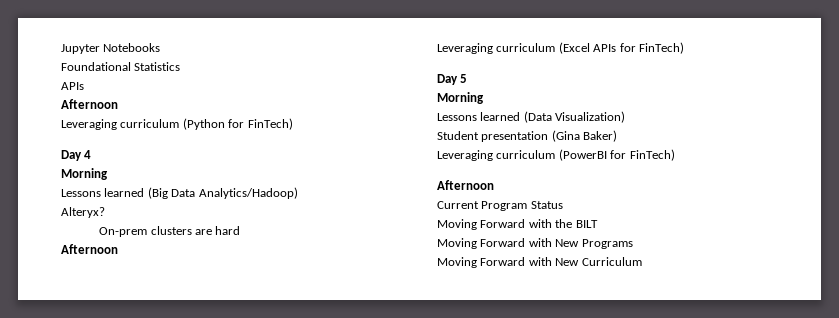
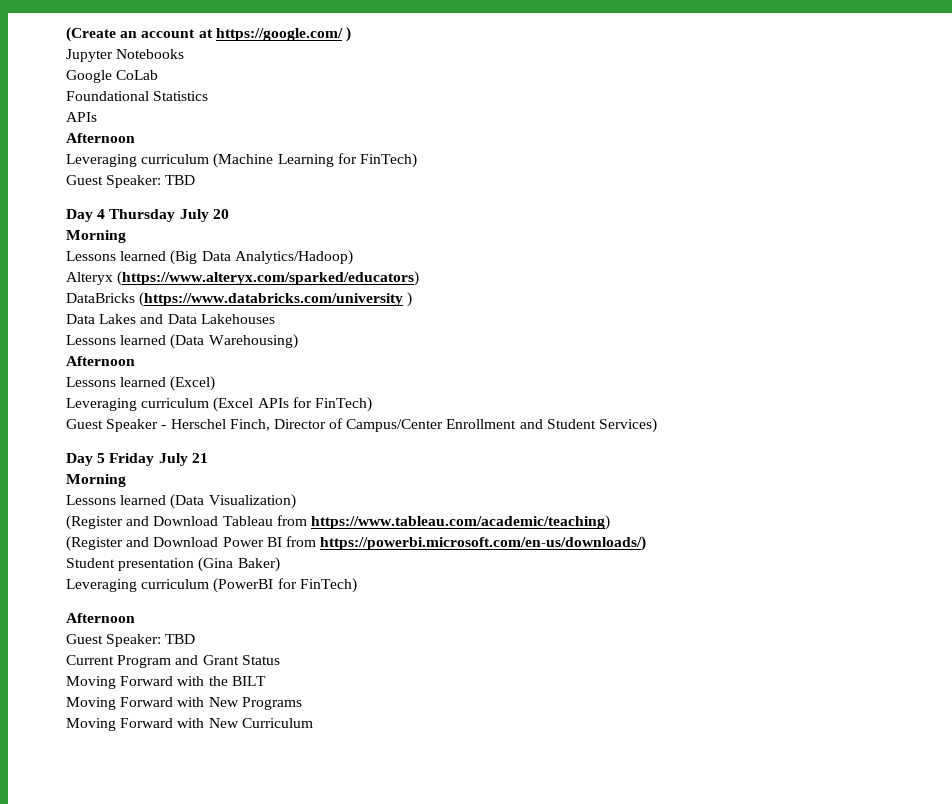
+ (Create an account at https://google.com/ )
+ Google CoLab
- Leveraging curriculum (Python for FinTech)
+ Leveraging curriculum (Machine Learning for FinTech)
+ Guest Speaker: TBD
- Day 4
+ Day 4 Thursday July 20
- Alteryx?
- On-prem clusters are hard
+ Alteryx (https://www.alteryx.com/sparked/educators)
+ DataBricks (https://www.databricks.com/university )
+ Data Lakes and Data Lakehouses
+ Lessons learned (Data Warehousing)
  Afternoon
+ Lessons learned (Excel)
+ Guest Speaker - Herschel Finch, Director of Campus/Center Enrollment and Student Services)
- Day 5
+ Day 5 Friday July 21
+ (Register and Download Tableau from https://www.tableau.com/academic/teaching)
+ (Register and Download Power BI from https://powerbi.microsoft.com/en-us/downloads/)
  Leveraging curriculum (PowerBI for FinTech)
  Afternoon
+ Guest Speaker: TBD
- Current Program Status
+ Current Program and Grant Status

